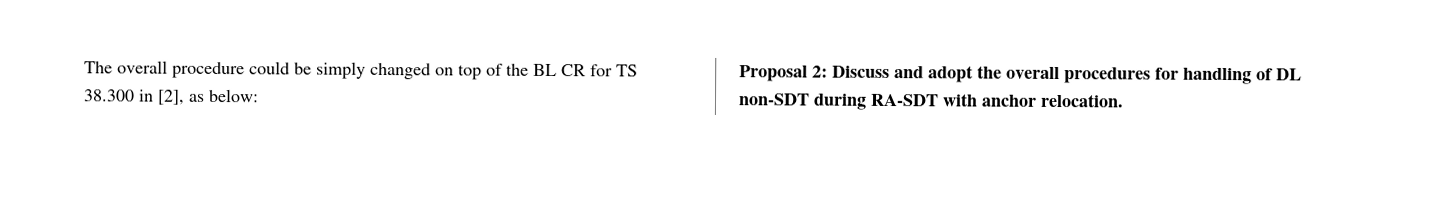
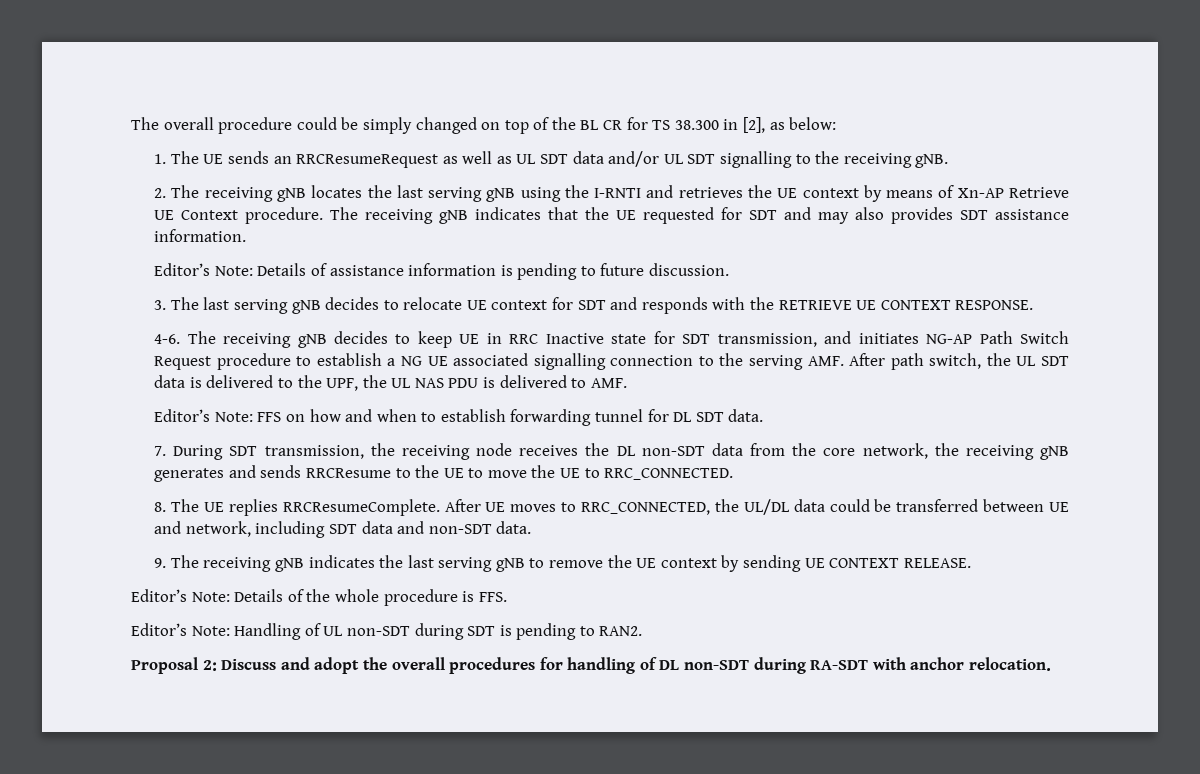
+ 1. The UE sends an RRCResumeRequest as well as UL SDT data and/or UL SDT signalling to the receiving gNB.
+ 2. The receiving gNB locates the last serving gNB using the I-RNTI and retrieves the UE context by means of Xn-AP Retrieve UE Context procedure. The receiving gNB indicates that the UE requested for SDT and may also provides SDT assistance information.
+ Editor’s Note: Details of assistance information is pending to future discussion.
+ 3. The last serving gNB decides to relocate UE context for SDT and responds with the RETRIEVE UE CONTEXT RESPONSE.
+ 4-6. The receiving gNB decides to keep UE in RRC Inactive state for SDT transmission, and initiates NG-AP Path Switch Request procedure to establish a NG UE associated signalling connection to the serving AMF. After path switch, the UL SDT data is delivered to the UPF, the UL NAS PDU is delivered to AMF.
+ Editor’s Note: FFS on how and when to establish forwarding tunnel for DL SDT data.
+ 7. During SDT transmission, the receiving node receives the DL non-SDT data from the core network, the receiving gNB generates and sends RRCResume to the UE to move the UE to RRC_CONNECTED.
+ 8. The UE replies RRCResumeComplete. After UE moves to RRC_CONNECTED, the UL/DL data could be transferred between UE and network, including SDT data and non-SDT data.
+ 9. The receiving gNB indicates the last serving gNB to remove the UE context by sending UE CONTEXT RELEASE.
+ Editor’s Note: Details of the whole procedure is FFS.
+ Editor’s Note: Handling of UL non-SDT during SDT is pending to RAN2.

